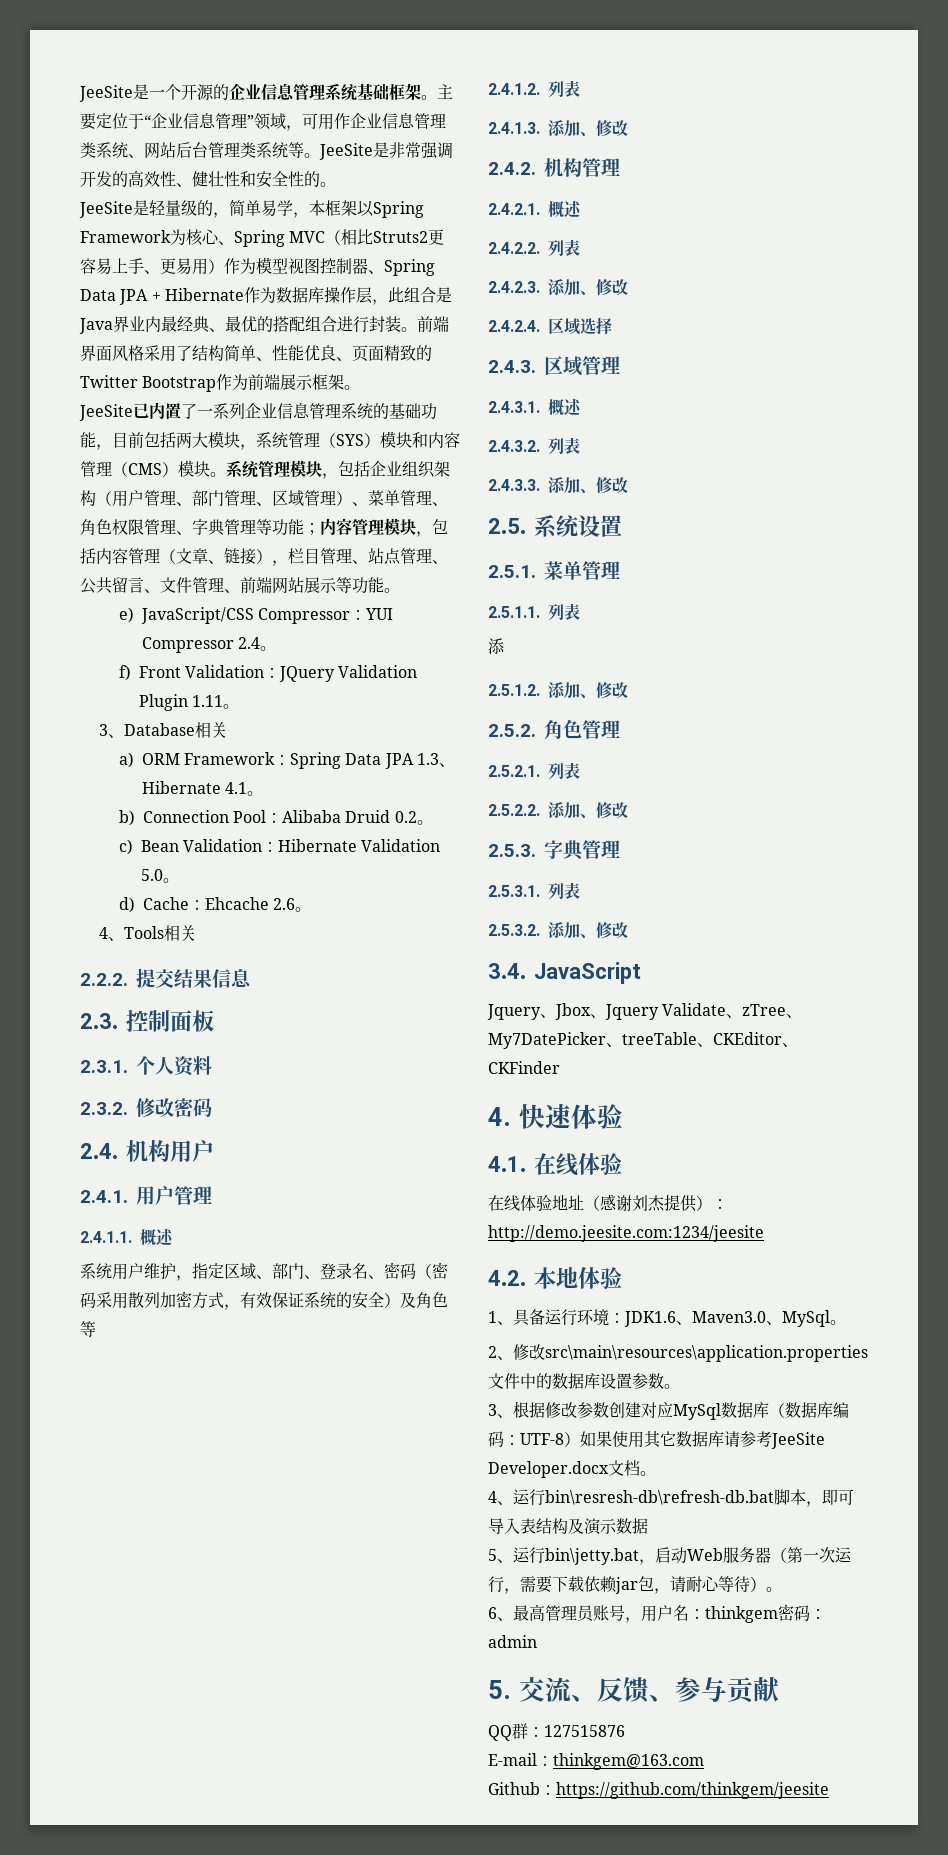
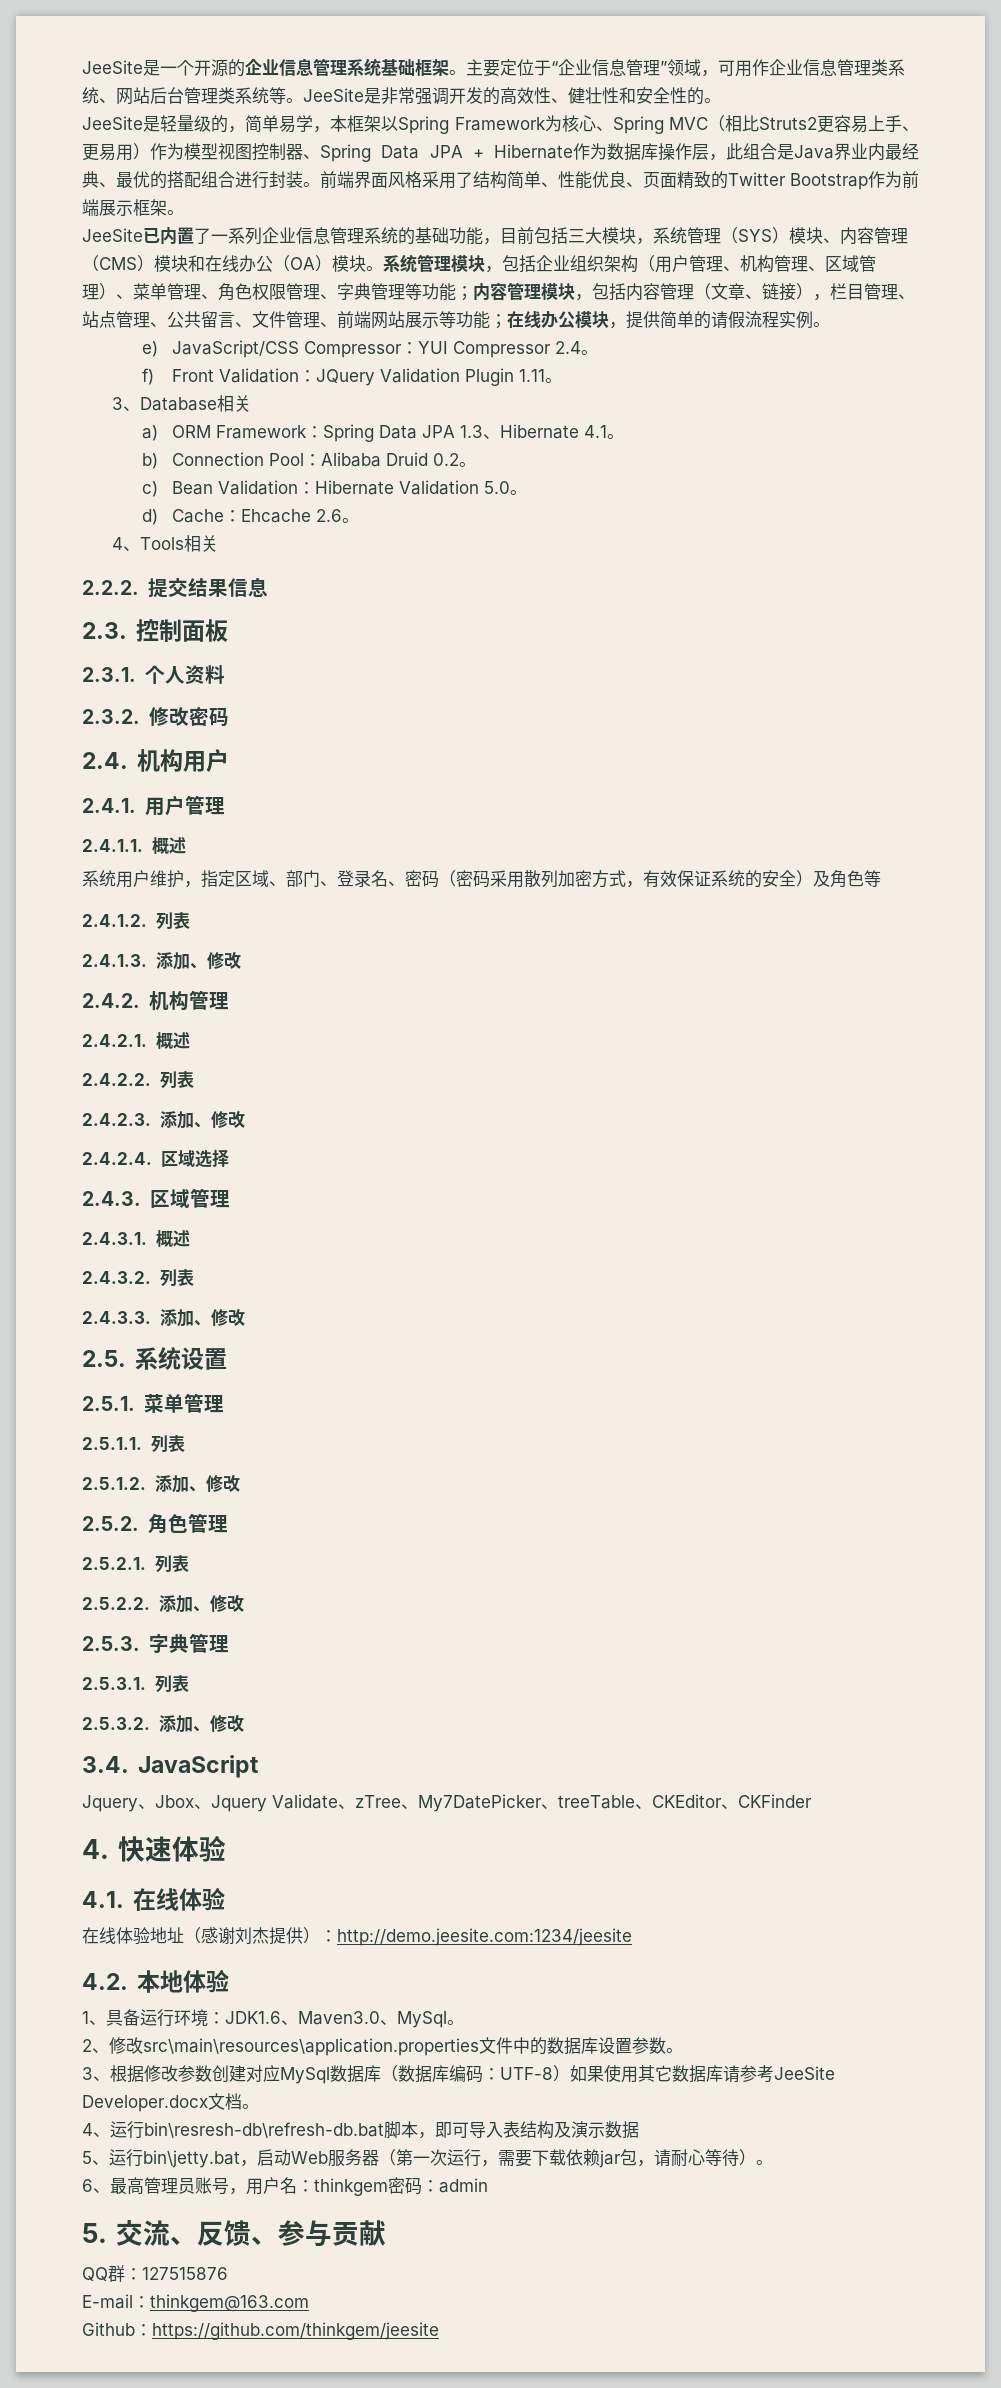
- JeeSite已内置了一系列企业信息管理系统的基础功能，目前包括两大模块，系统管理（SYS）模块和内容管理（CMS）模块。
+ JeeSite已内置了一系列企业信息管理系统的基础功能，目前包括三大模块，系统管理（SYS）模块、内容管理（CMS）模块和在线办公（OA）模块。
- 系统管理模块，包括企业组织架构（用户管理、部门管理、区域管理）、菜单管理、角色权限管理、字典管理等功能；内容管理模块，包括内容管理（文章、链接），栏目管理、站点管理、公共留言、文件管理、前端网站展示等功能。
+ 系统管理模块，包括企业组织架构（用户管理、机构管理、区域管理）、菜单管理、角色权限管理、字典管理等功能；内容管理模块，包括内容管理（文章、链接），栏目管理、站点管理、公共留言、文件管理、前端网站展示等功能；在线办公模块，提供简单的请假流程实例。
  2.5.1.1.列表
- 添

